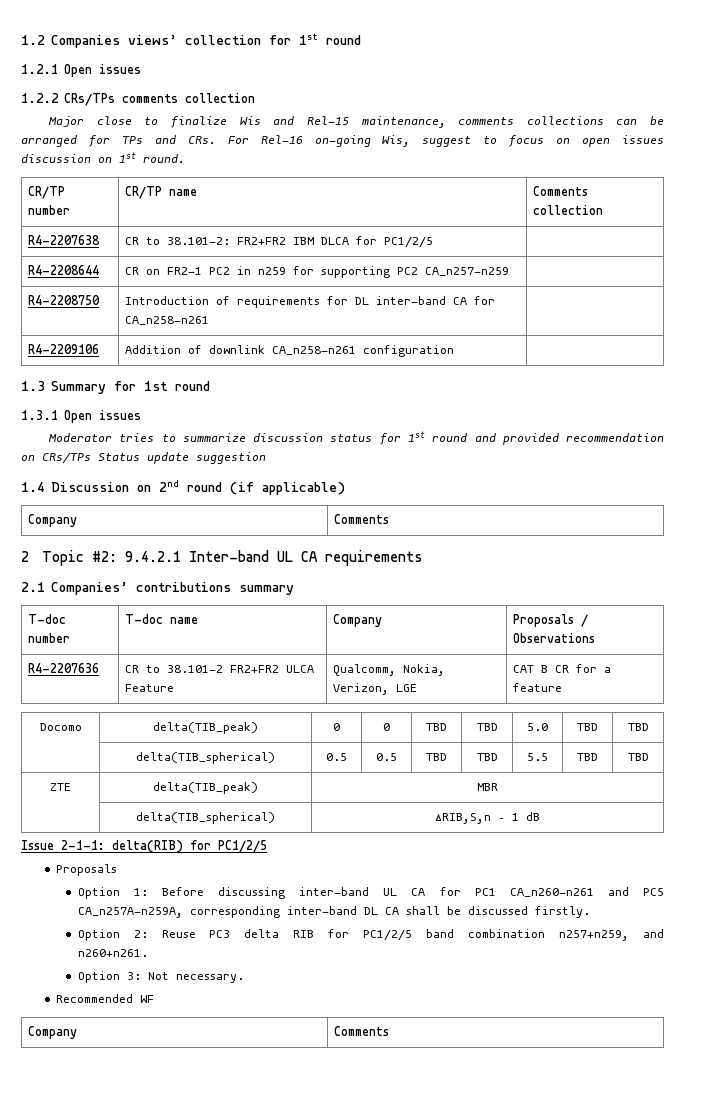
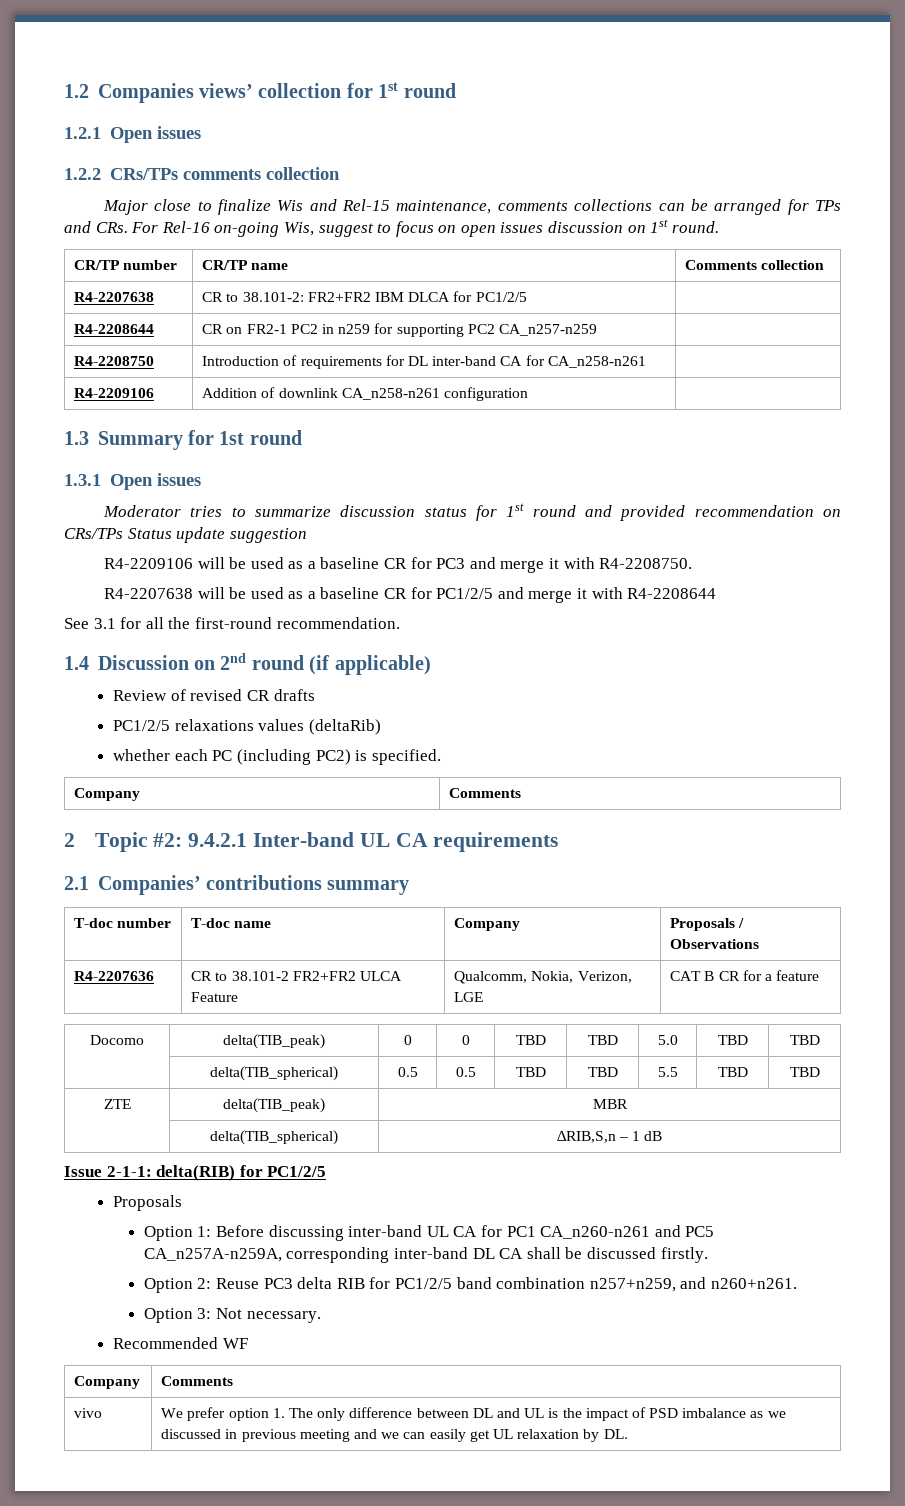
+ R4-2209106 will be used as a baseline CR for PC3 and merge it with R4-2208750.
+ R4-2207638 will be used as a baseline CR for PC1/2/5 and merge it with R4-2208644
+ See 3.1 for all the first-round recommendation.
+ Review of revised CR drafts
+ PC1/2/5 relaxations values (deltaRib)
+ whether each PC (including PC2) is specified.
+ vivo | We prefer option 1. The only difference between DL and UL is the impact of PSD imbalance as we discussed in previous meeting and we can easily get UL relaxation by DL.

